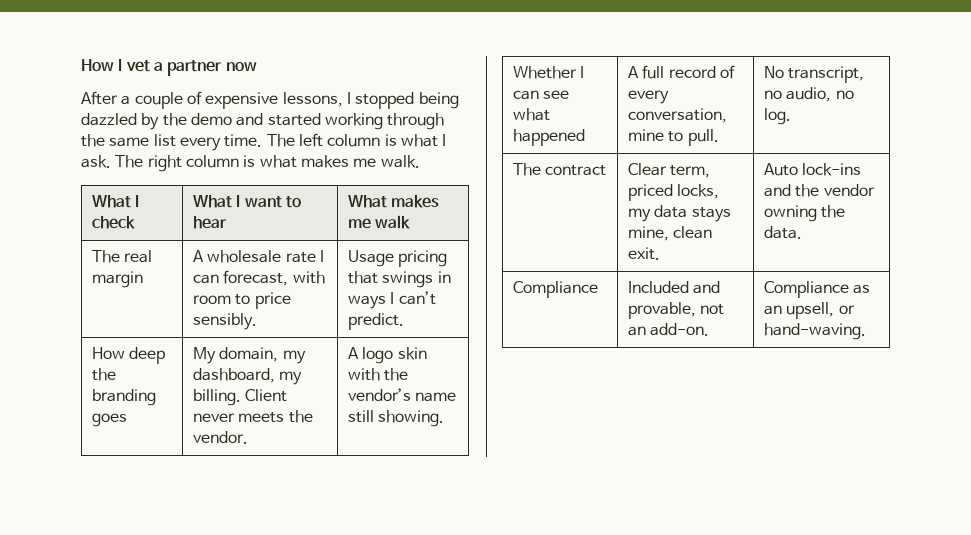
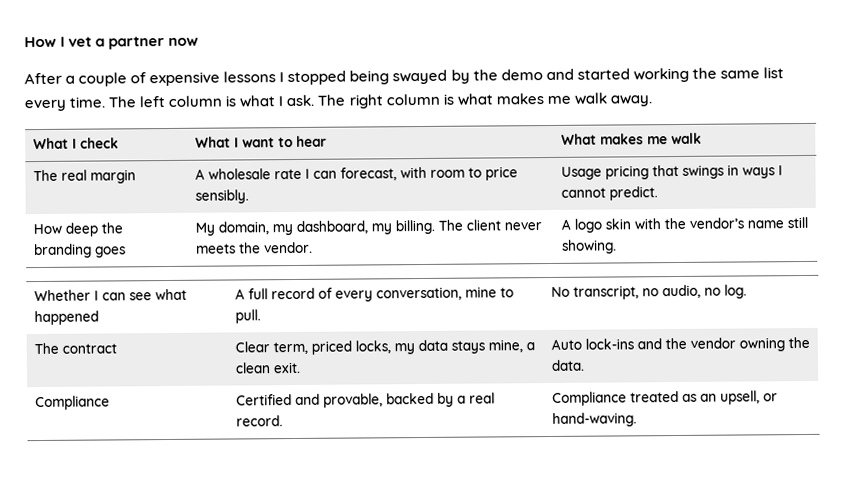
- After a couple of expensive lessons, I stopped being dazzled by the demo and started working through the same list every time.
+ After a couple of expensive lessons I stopped being swayed by the demo and started working the same list every time.
- The right column is what makes me walk.
+ The right column is what makes me walk away.
- The real margin | A wholesale rate I can forecast, with room to price sensibly. | Usage pricing that swings in ways I can’t predict.
+ The real margin | A wholesale rate I can forecast, with room to price sensibly. | Usage pricing that swings in ways I cannot predict.
- How deep the branding goes | My domain, my dashboard, my billing. Client never meets the vendor. | A logo skin with the vendor’s name still showing.
+ How deep the branding goes | My domain, my dashboard, my billing. The client never meets the vendor. | A logo skin with the vendor’s name still showing.
- The contract | Clear term, priced locks, my data stays mine, clean exit. | Auto lock-ins and the vendor owning the data.
+ The contract | Clear term, priced locks, my data stays mine, a clean exit. | Auto lock-ins and the vendor owning the data.
- Compliance | Included and provable, not an add-on. | Compliance as an upsell, or hand-waving.
+ Compliance | Certified and provable, backed by a real record. | Compliance treated as an upsell, or hand-waving.

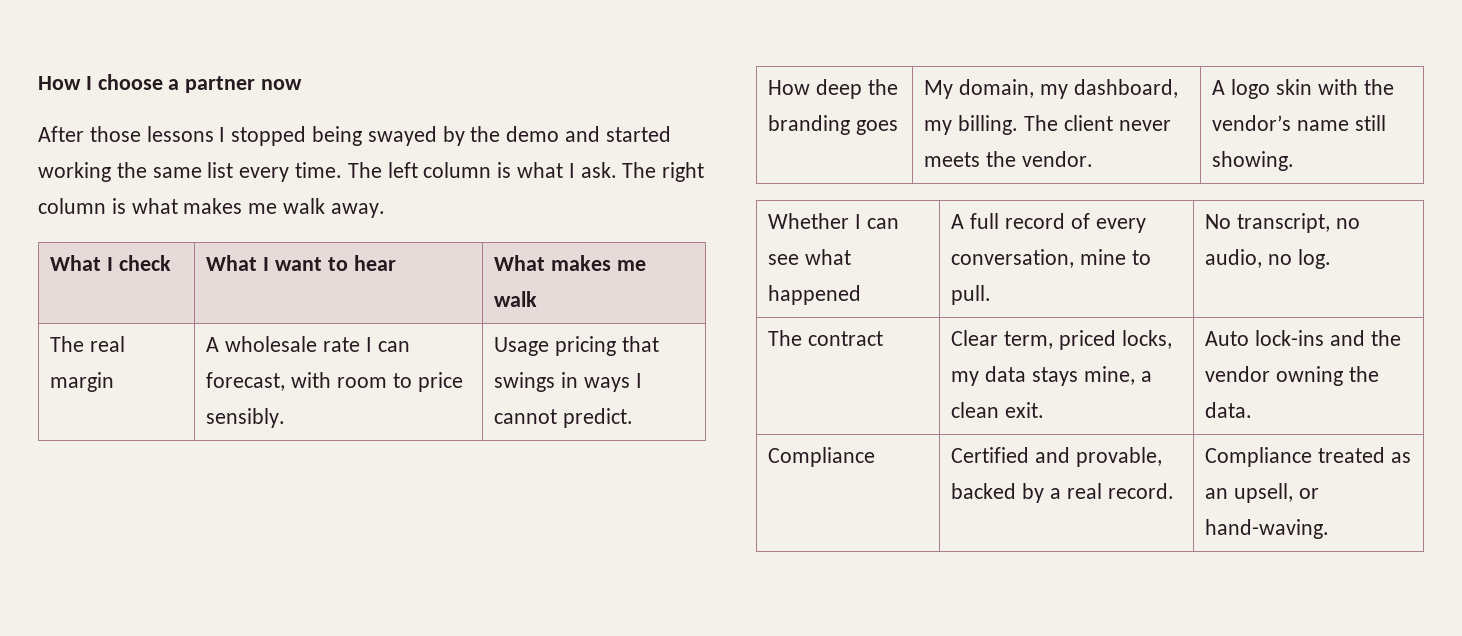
- How I vet a partner now
+ How I choose a partner now
- After a couple of expensive lessons I stopped being swayed by the demo and started working the same list every time.
+ After those lessons I stopped being swayed by the demo and started working the same list every time.

